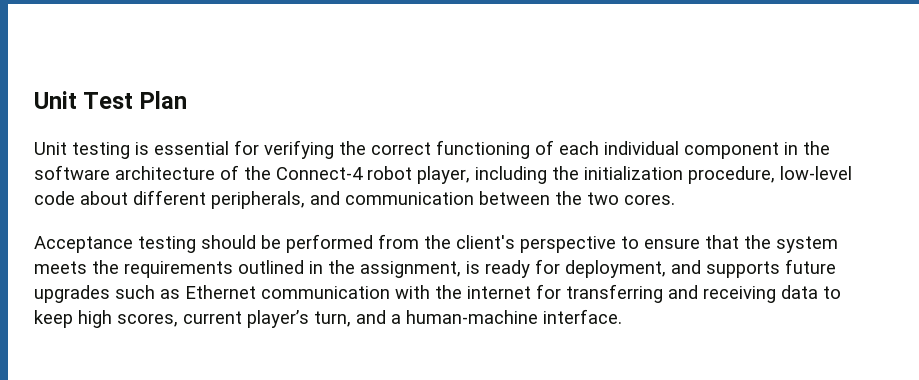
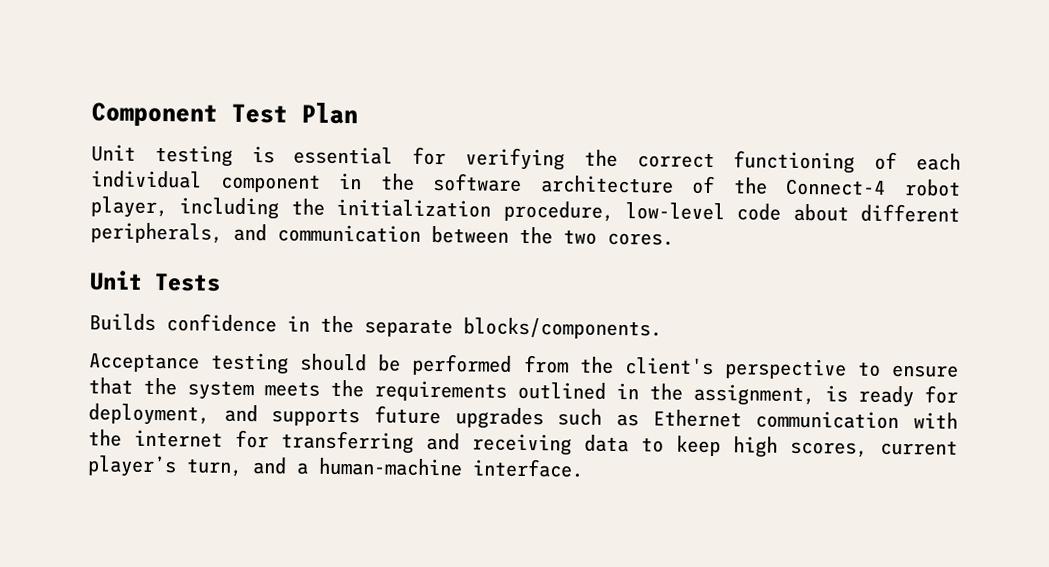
- Unit Test Plan
+ Component Test Plan
+ Unit Tests
+ Builds confidence in the separate blocks/components.

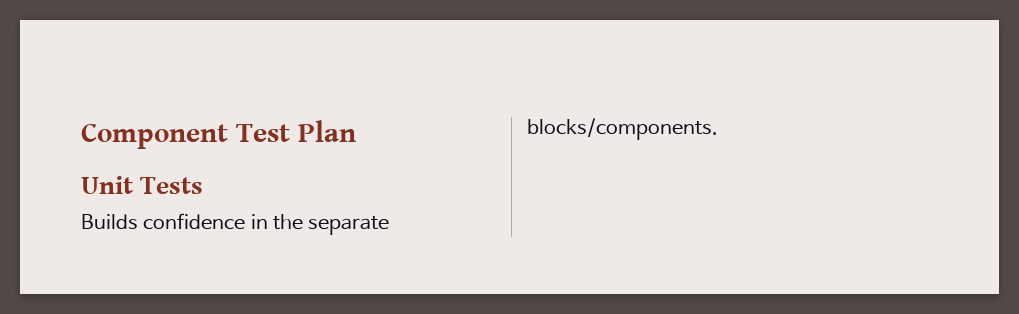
- Unit testing is essential for verifying the correct functioning of each individual component in the software architecture of the Connect-4 robot player, including the initialization procedure, low-level code about different peripherals, and communication between the two cores.
- Acceptance testing should be performed from the client's perspective to ensure that the system meets the requirements outlined in the assignment, is ready for deployment, and supports future upgrades such as Ethernet communication with the internet for transferring and receiving data to keep high scores, current player’s turn, and a human-machine interface.

